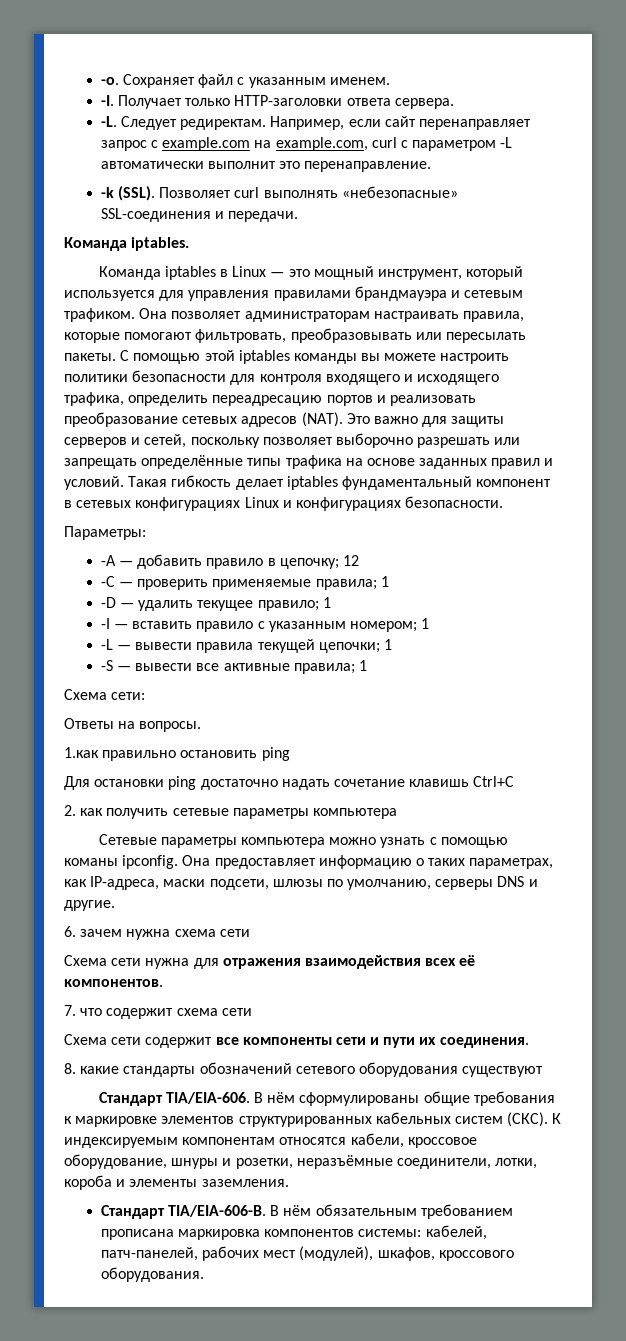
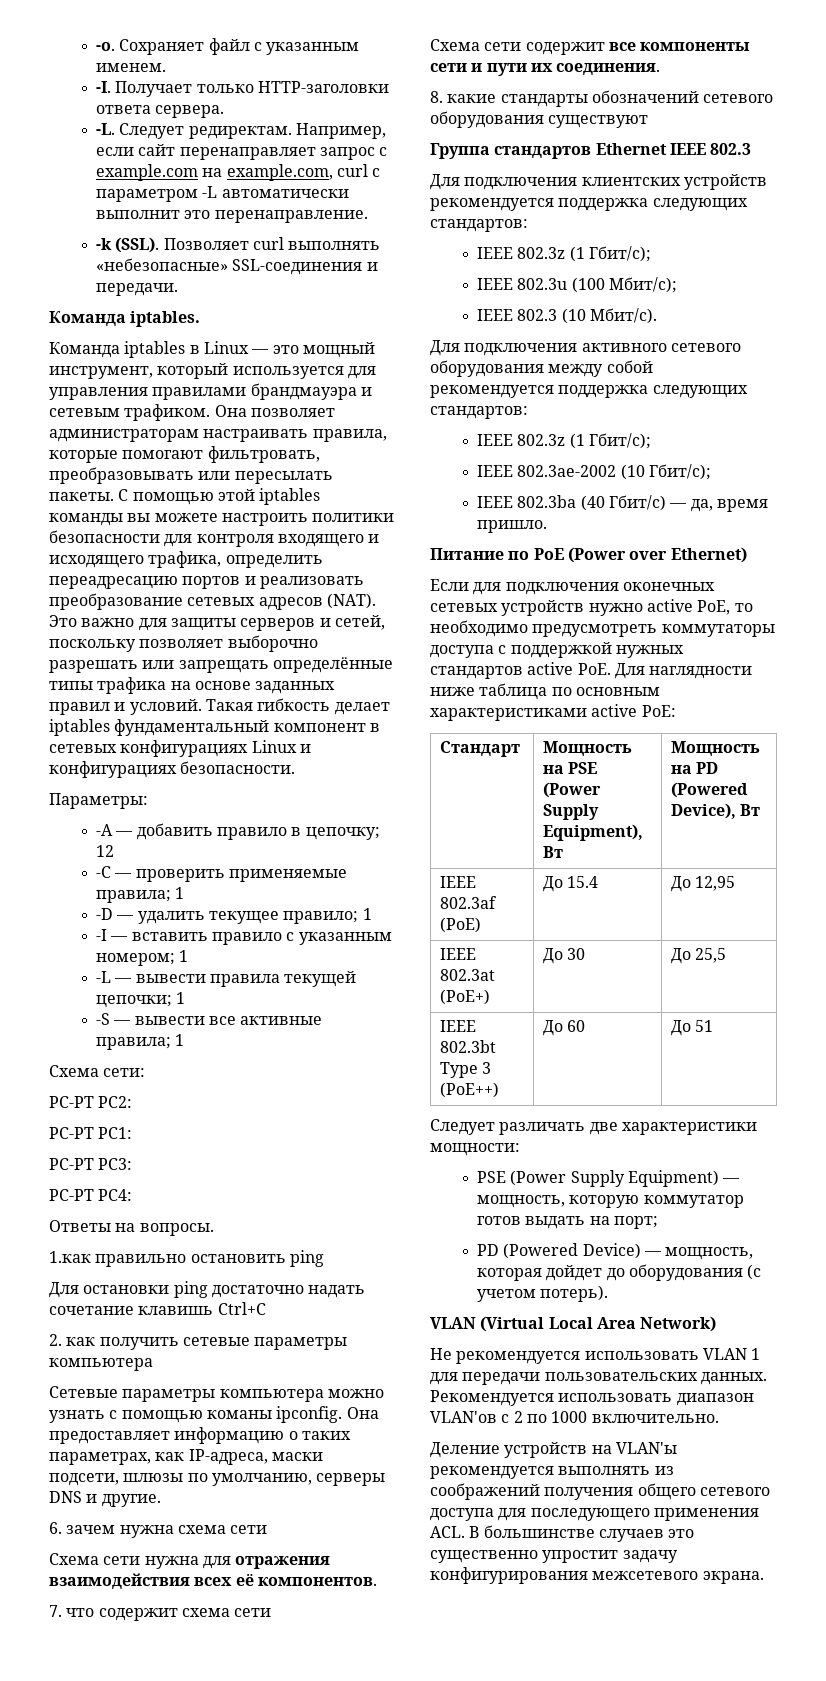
+ PC-PT PC2:
+ PC-PT PC1:
+ PC-PT PC3:
+ PC-PT PC4:
- Стандарт TIA/EIA-606. В нём сформулированы общие требования к маркировке элементов структурированных кабельных систем (СКС). К индексируемым компонентам относятся кабели, кроссовое оборудование, шнуры и розетки, неразъёмные соединители, лотки, короба и элементы заземления.
- Стандарт TIA/EIA-606-B. В нём обязательным требованием прописана маркировка компонентов системы: кабелей, патч-панелей, рабочих мест (модулей), шкафов, кроссового оборудования.
+ Группа стандартов Ethernet IEEE 802.3
+ Для подключения клиентских устройств рекомендуется поддержка следующих стандартов:
+ IEEE 802.3z (1 Гбит/с);
+ IEEE 802.3u (100 Мбит/с);
+ IEEE 802.3 (10 Мбит/с).
+ Для подключения активного сетевого оборудования между собой рекомендуется поддержка следующих стандартов:
+ IEEE 802.3z (1 Гбит/с);
+ IEEE 802.3ae-2002 (10 Гбит/с);
+ IEEE 802.3ba (40 Гбит/с) — да, время пришло.
+ Питание по PoE (Power over Ethernet)
+ Если для подключения оконечных сетевых устройств нужно active PoE, то необходимо предусмотреть коммутаторы доступа с поддержкой нужных стандартов active PoE. Для наглядности ниже таблица по основным характеристиками active PoE:
+ Стандарт | Мощность на PSE (Power Supply Equipment), Вт | Мощность на PD (Powered Device), Вт
+ IEEE 802.3af (PoE) | До 15.4 | До 12,95
+ IEEE 802.3at (PoE+) | До 30 | До 25,5
+ IEEE 802.3bt Type 3 (PoE++) | До 60 | До 51
+ Следует различать две характеристики мощности:
+ PSE (Power Supply Equipment) — мощность, которую коммутатор готов выдать на порт;
+ PD (Powered Device) — мощность, которая дойдет до оборудования (с учетом потерь).
+ VLAN (Virtual Local Area Network)
+ Не рекомендуется использовать VLAN 1 для передачи пользовательских данных. Рекомендуется использовать диапазон VLAN'ов с 2 по 1000 включительно.
+ Деление устройств на VLAN'ы рекомендуется выполнять из соображений получения общего сетевого доступа для последующего применения ACL. В большинстве случаев это существенно упростит задачу конфигурирования межсетевого экрана.

